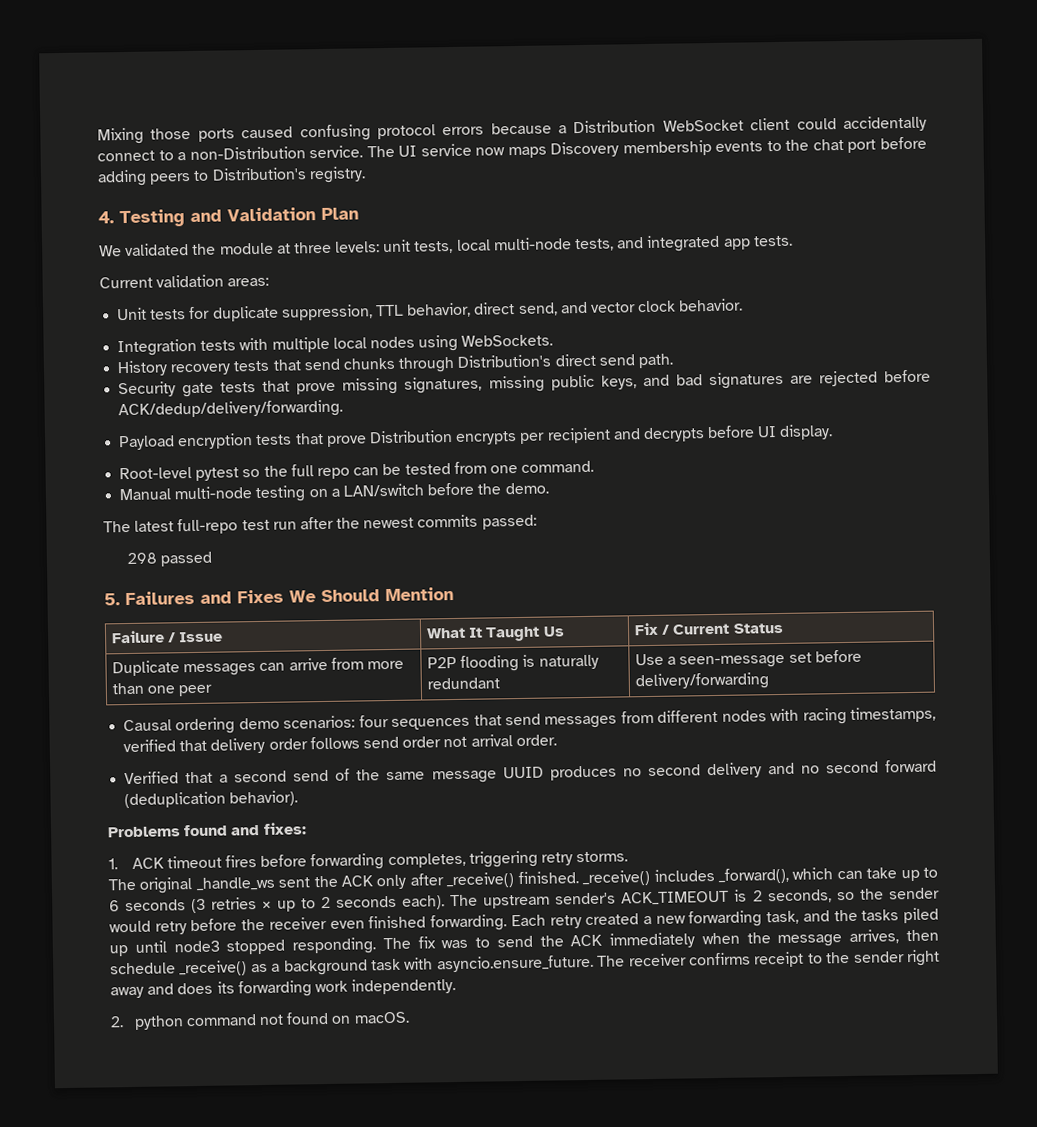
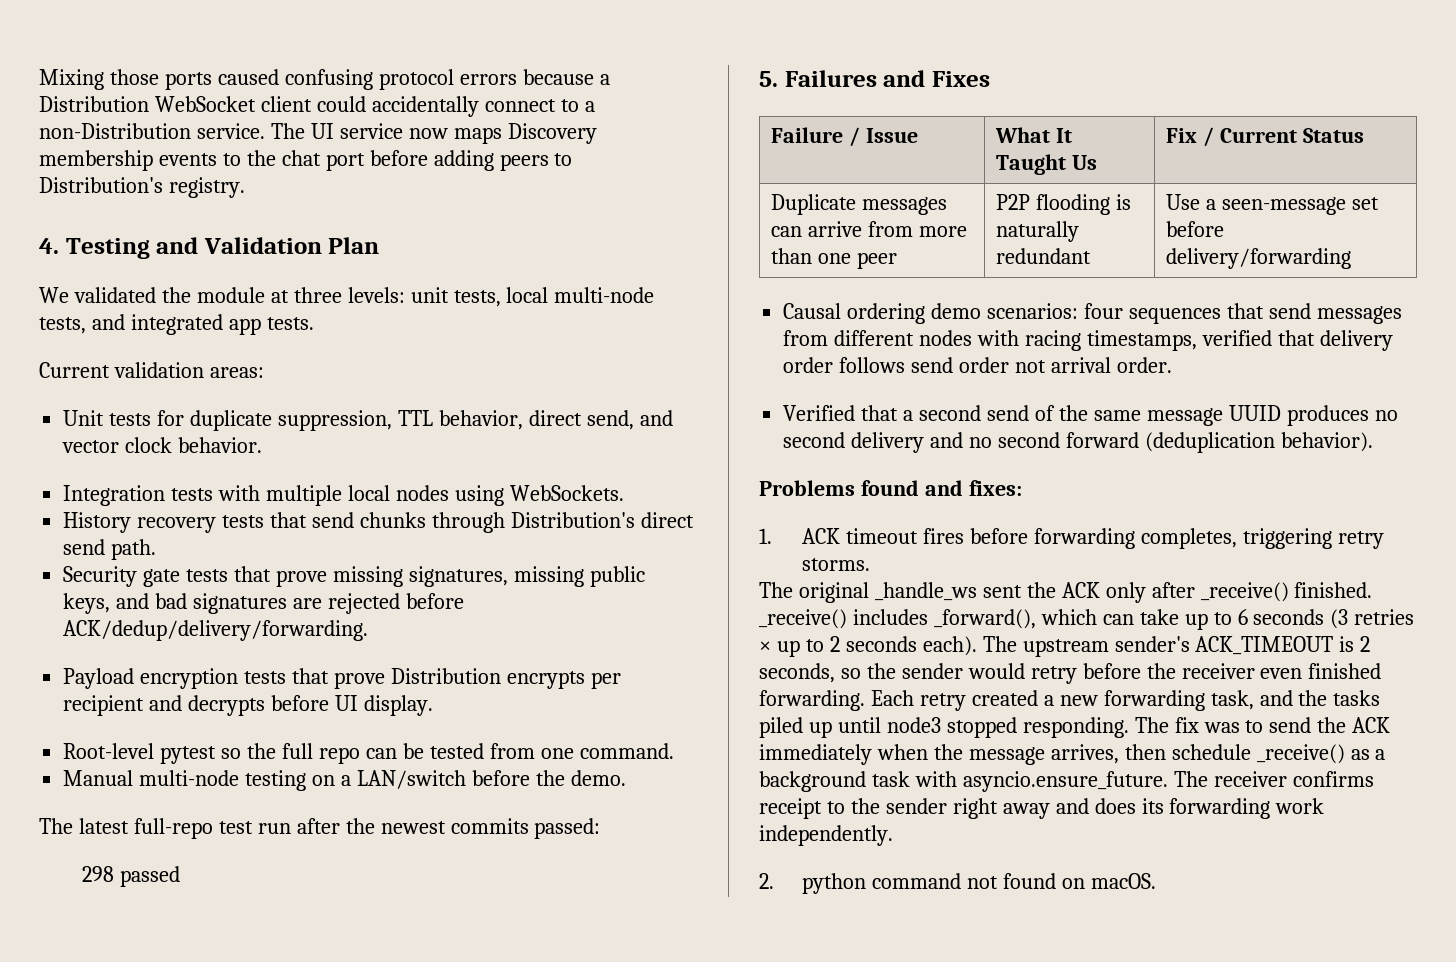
- 5. Failures and Fixes We Should Mention
+ 5. Failures and Fixes

